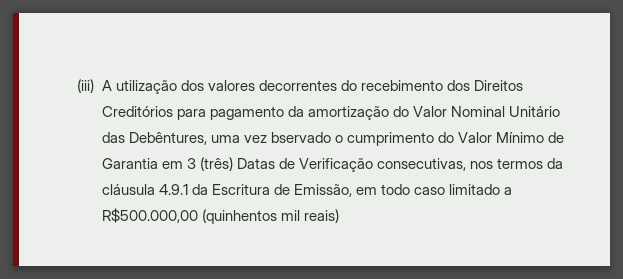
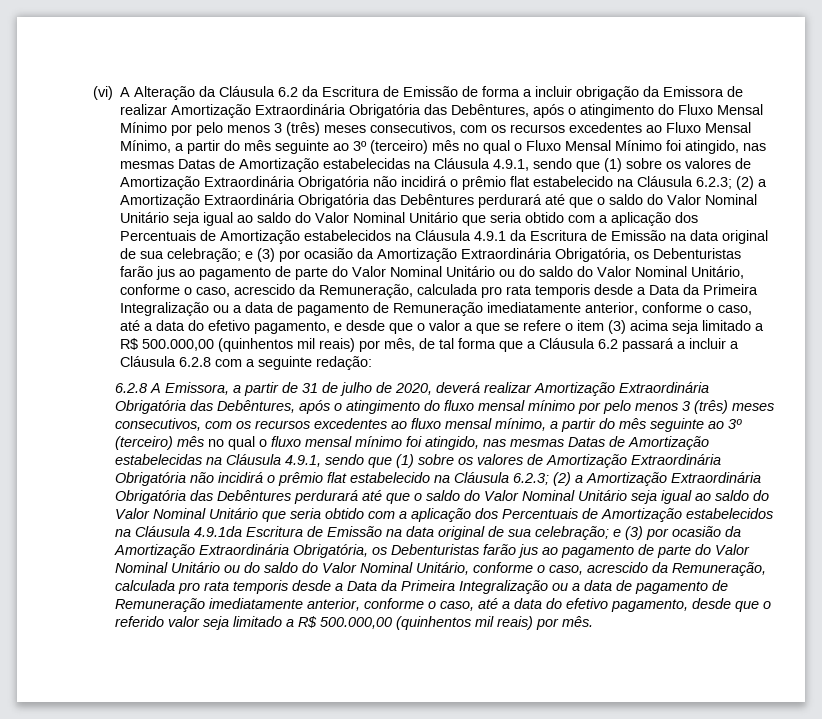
- (iii) A utilização dos valores decorrentes do recebimento dos Direitos Creditórios para pagamento da amortização do Valor Nominal Unitário das Debêntures, uma vez bservado o cumprimento do Valor Mínimo de Garantia em 3 (três) Datas de Verificação consecutivas, nos termos da cláusula 4.9.1 da Escritura de Emissão, em todo caso limitado a R$500.000,00 (quinhentos mil reais)
+ (vi) A Alteração da Cláusula 6.2 da Escritura de Emissão de forma a incluir obrigação da Emissora de realizar Amortização Extraordinária Obrigatória das Debêntures, após o atingimento do Fluxo Mensal Mínimo por pelo menos 3 (três) meses consecutivos, com os recursos excedentes ao Fluxo Mensal Mínimo, a partir do mês seguinte ao 3º (terceiro) mês no qual o Fluxo Mensal Mínimo foi atingido, nas mesmas Datas de Amortização estabelecidas na Cláusula 4.9.1, sendo que (1) sobre os valores de Amortização Extraordinária Obrigatória não incidirá o prêmio flat estabelecido na Cláusula 6.2.3; (2) a Amortização Extraordinária Obrigatória das Debêntures perdurará até que o saldo do Valor Nominal Unitário seja igual ao saldo do Valor Nominal Unitário que seria obtido com a aplicação dos Percentuais de Amortização estabelecidos na Cláusula 4.9.1 da Escritura de Emissão na data original de sua celebração; e (3) por ocasião da Amortização Extraordinária Obrigatória, os Debenturistas farão jus ao pagamento de parte do Valor Nominal Unitário ou do saldo do Valor Nominal Unitário, conforme o caso, acrescido da Remuneração, calculada pro rata temporis desde a Data da Primeira Integralização ou a data de pagamento de Remuneração imediatamente anterior, conforme o caso, até a data do efetivo pagamento, e desde que o valor a que se refere o item (3) acima seja limitado a R$ 500.000,00 (quinhentos mil reais) por mês, de tal forma que a Cláusula 6.2 passará a incluir a Cláusula 6.2.8 com a seguinte redação:
+ 6.2.8 A Emissora, a partir de 31 de julho de 2020, deverá realizar Amortização Extraordinária Obrigatória das Debêntures, após o atingimento do fluxo mensal mínimo por pelo menos 3 (três) meses consecutivos, com os recursos excedentes ao fluxo mensal mínimo, a partir do mês seguinte ao 3º (terceiro) mês no qual o fluxo mensal mínimo foi atingido, nas mesmas Datas de Amortização estabelecidas na Cláusula 4.9.1, sendo que (1) sobre os valores de Amortização Extraordinária Obrigatória não incidirá o prêmio flat estabelecido na Cláusula 6.2.3; (2) a Amortização Extraordinária Obrigatória das Debêntures perdurará até que o saldo do Valor Nominal Unitário seja igual ao saldo do Valor Nominal Unitário que seria obtido com a aplicação dos Percentuais de Amortização estabelecidos na Cláusula 4.9.1da Escritura de Emissão na data original de sua celebração; e (3) por ocasião da Amortização Extraordinária Obrigatória, os Debenturistas farão jus ao pagamento de parte do Valor Nominal Unitário ou do saldo do Valor Nominal Unitário, conforme o caso, acrescido da Remuneração, calculada pro rata temporis desde a Data da Primeira Integralização ou a data de pagamento de Remuneração imediatamente anterior, conforme o caso, até a data do efetivo pagamento, desde que o referido valor seja limitado a R$ 500.000,00 (quinhentos mil reais) por mês.

